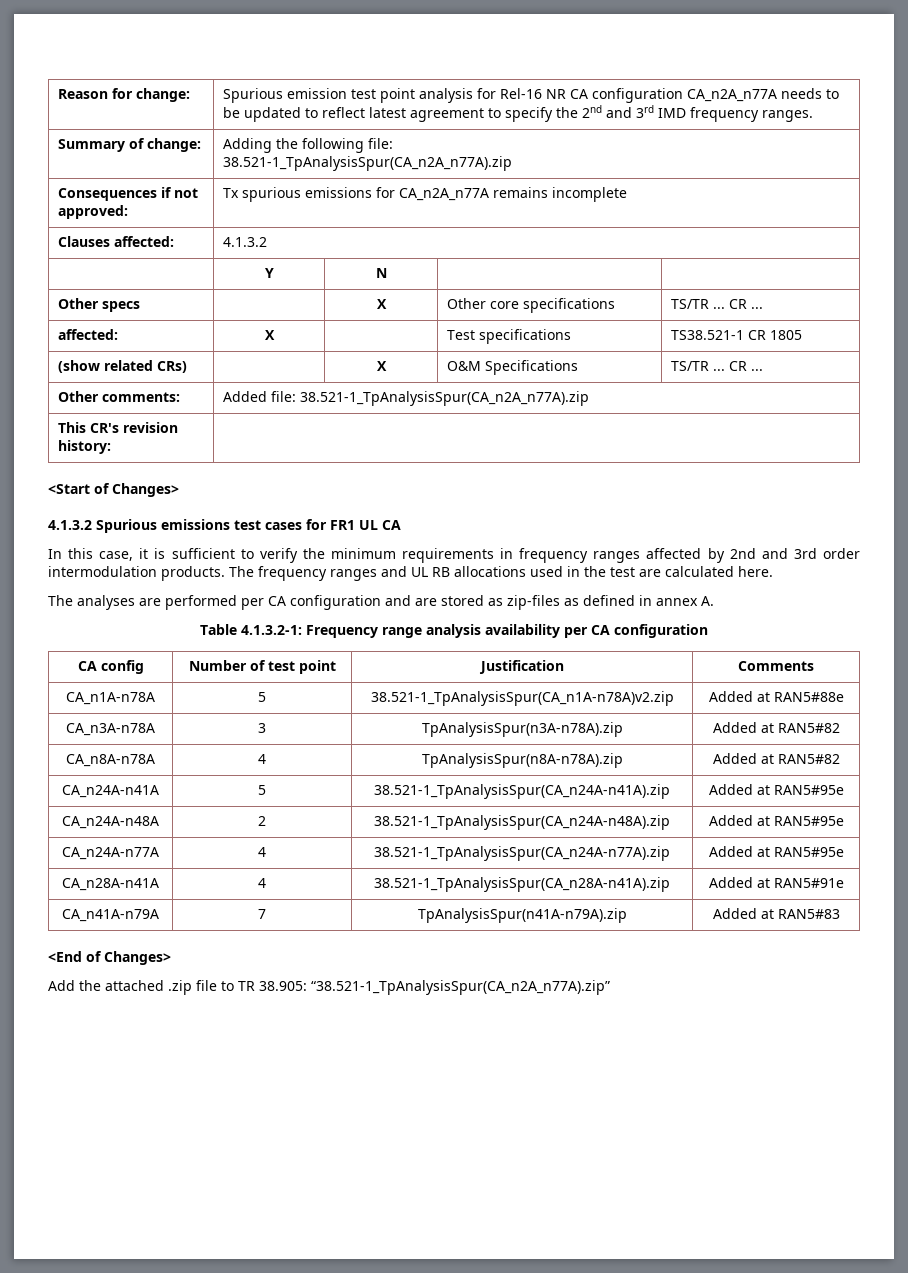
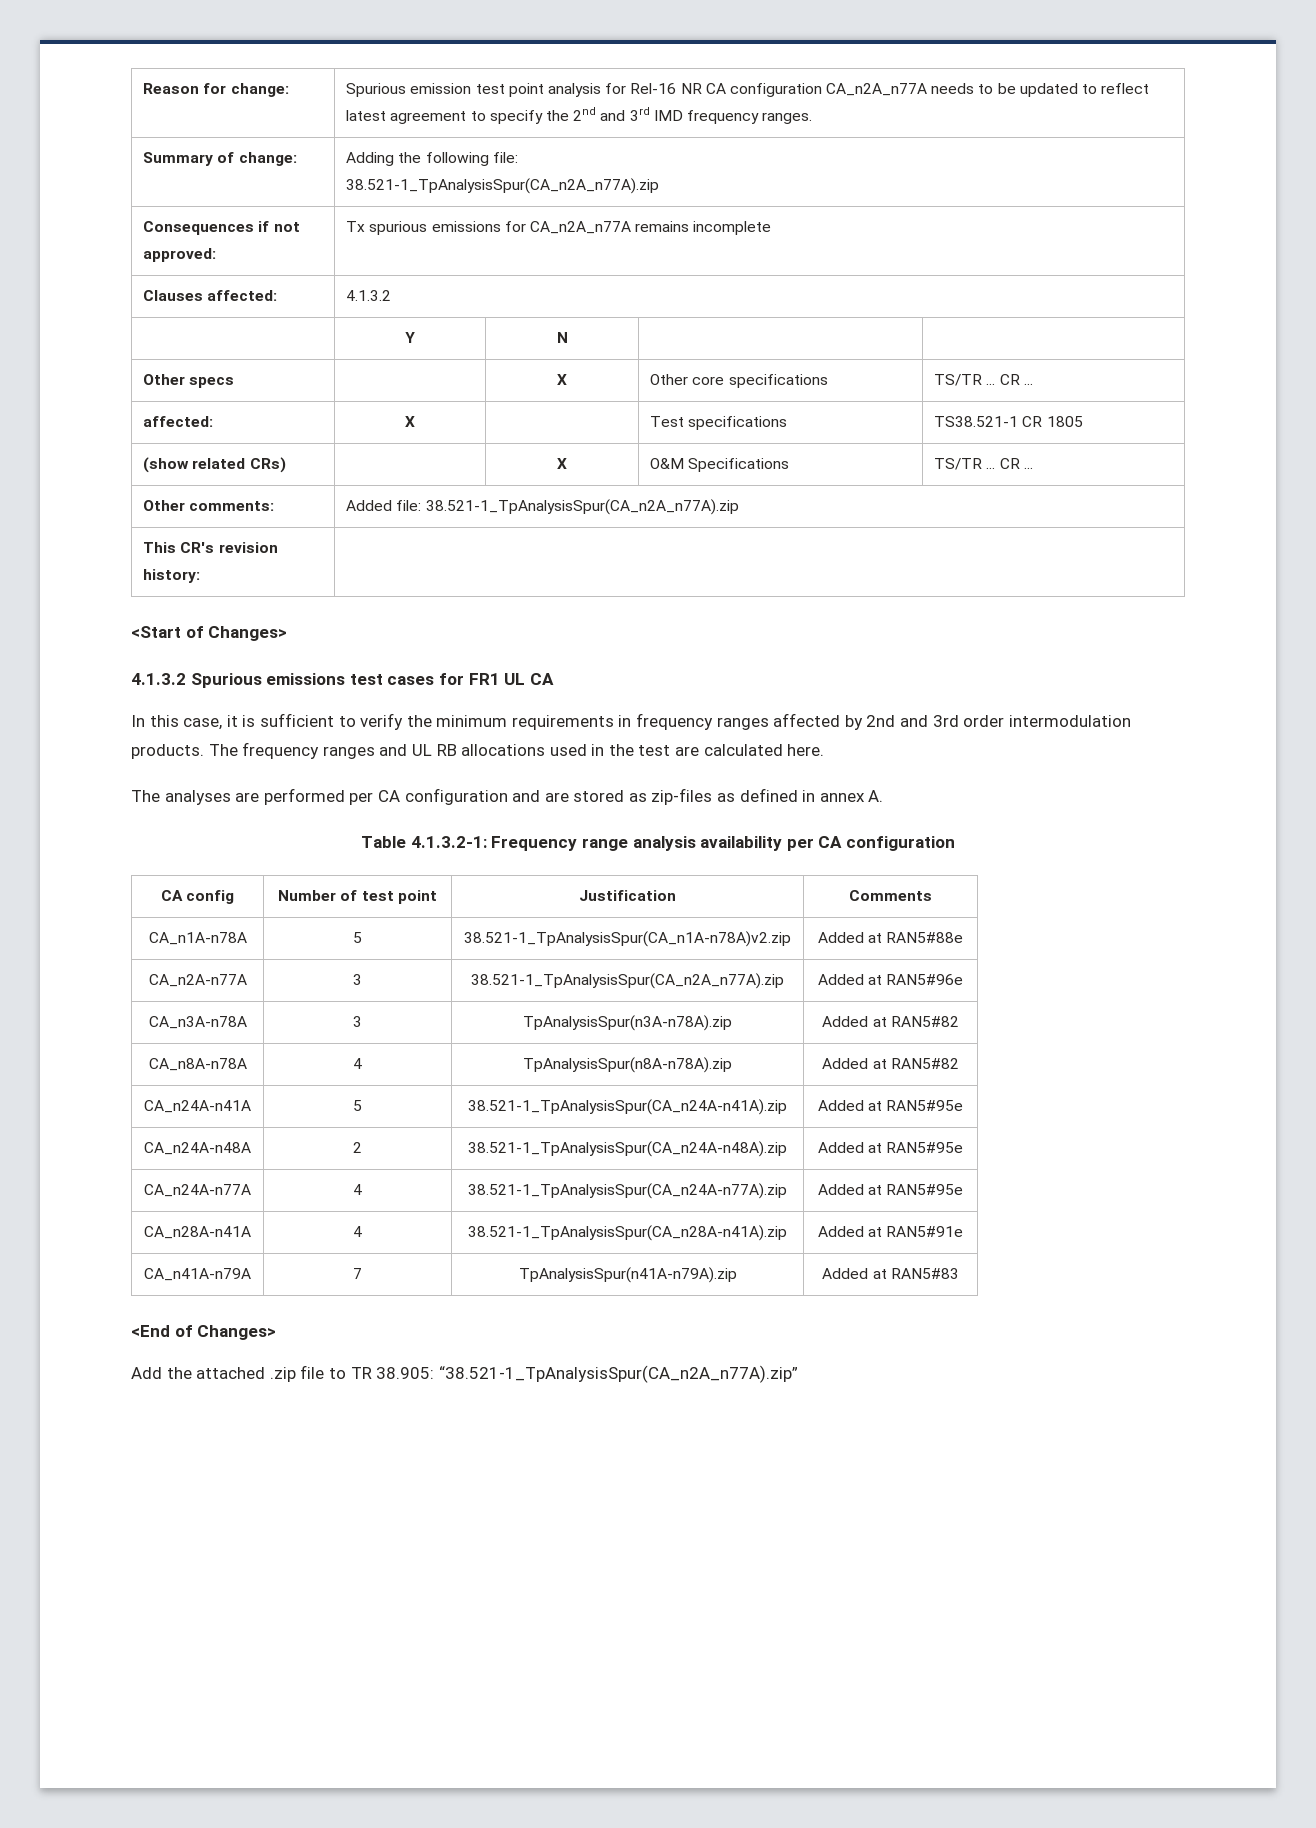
+ CA_n2A-n77A | 3 | 38.521-1_TpAnalysisSpur(CA_n2A_n77A).zip | Added at RAN5#96e

